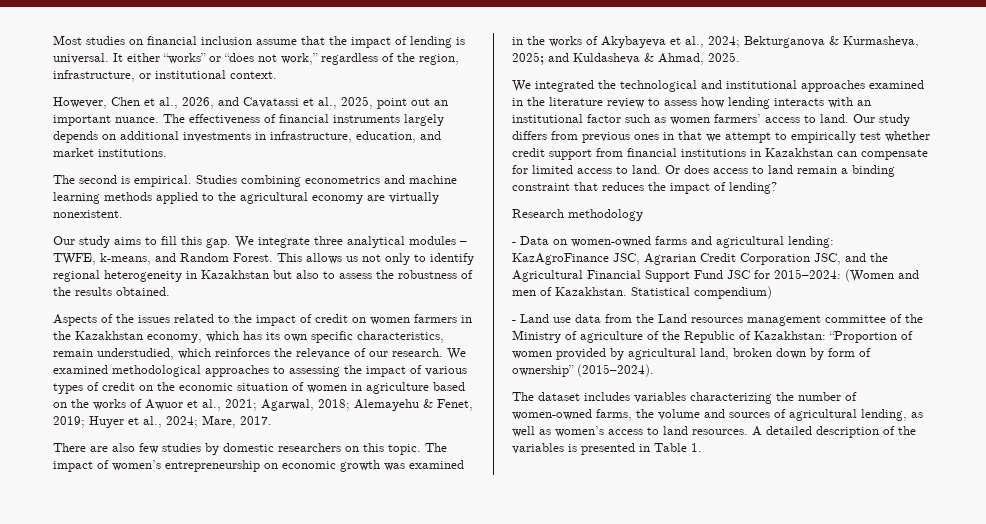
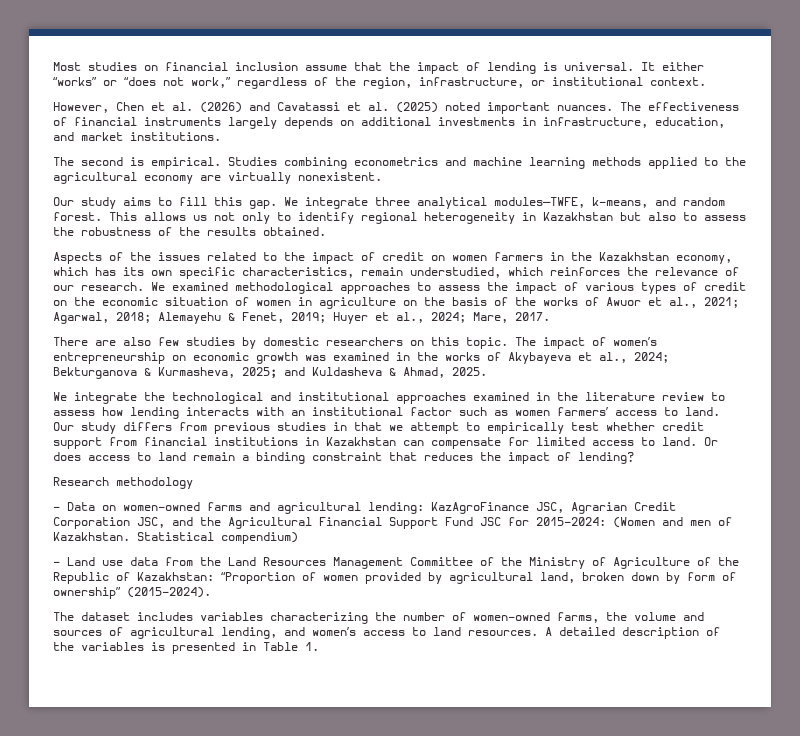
- However, Chen et al., 2026, and Cavatassi et al., 2025, point out an important nuance.
+ However, Chen et al. (2026) and Cavatassi et al. (2025) noted important nuances.
- We integrate three analytical modules – TWFE, k-means, and Random Forest.
+ We integrate three analytical modules—TWFE, k-means, and random forest.
- We examined methodological approaches to assessing the impact of various types of credit on the economic situation of women in agriculture based on the works of Awuor et al., 2021; Agarwal, 2018; Alemayehu & Fenet, 2019; Huyer et al., 2024; Mare, 2017.
+ We examined methodological approaches to assess the impact of various types of credit on the economic situation of women in agriculture on the basis of the works of Awuor et al., 2021; Agarwal, 2018; Alemayehu & Fenet, 2019; Huyer et al., 2024; Mare, 2017.
- We integrated the technological and institutional approaches examined in the literature review to assess how lending interacts with an institutional factor such as women farmers’ access to land.
+ We integrate the technological and institutional approaches examined in the literature review to assess how lending interacts with an institutional factor such as women farmers’ access to land.
- Our study differs from previous ones in that we attempt to empirically test whether credit support from financial institutions in Kazakhstan can compensate for limited access to land.
+ Our study differs from previous studies in that we attempt to empirically test whether credit support from financial institutions in Kazakhstan can compensate for limited access to land.
- - Land use data from the Land resources management committee of the Ministry of agriculture of the Republic of Kazakhstan: “Proportion of women provided by agricultural land, broken down by form of ownership” (2015–2024).
+ - Land use data from the Land Resources Management Committee of the Ministry of Agriculture of the Republic of Kazakhstan: “Proportion of women provided by agricultural land, broken down by form of ownership” (2015–2024).
- The dataset includes variables characterizing the number of women-owned farms, the volume and sources of agricultural lending, as well as women’s access to land resources.
+ The dataset includes variables characterizing the number of women-owned farms, the volume and sources of agricultural lending, and women’s access to land resources.

